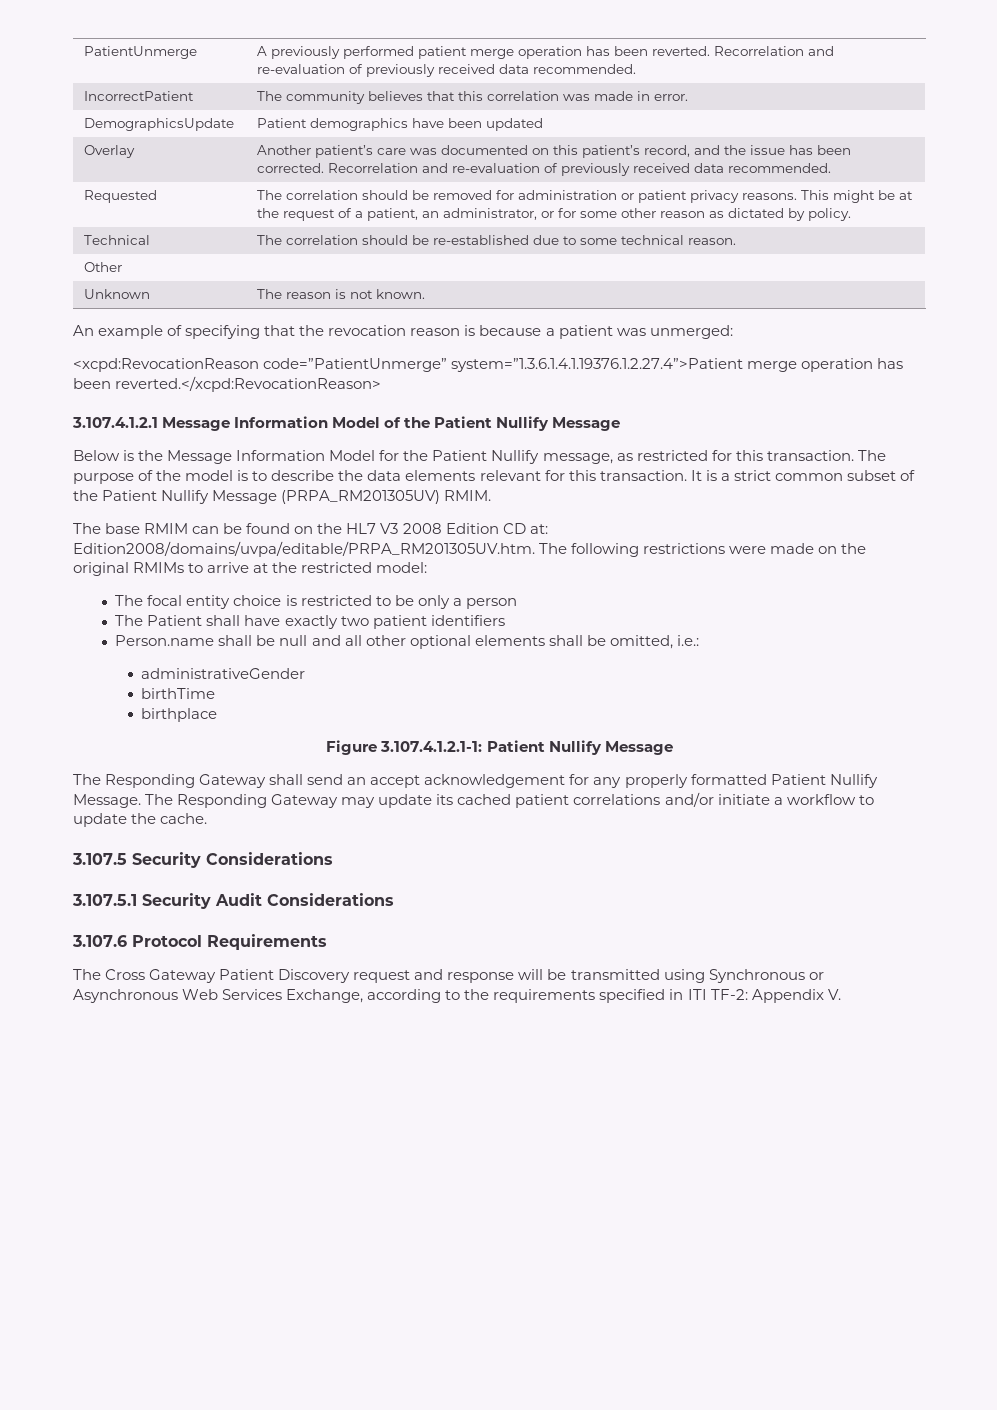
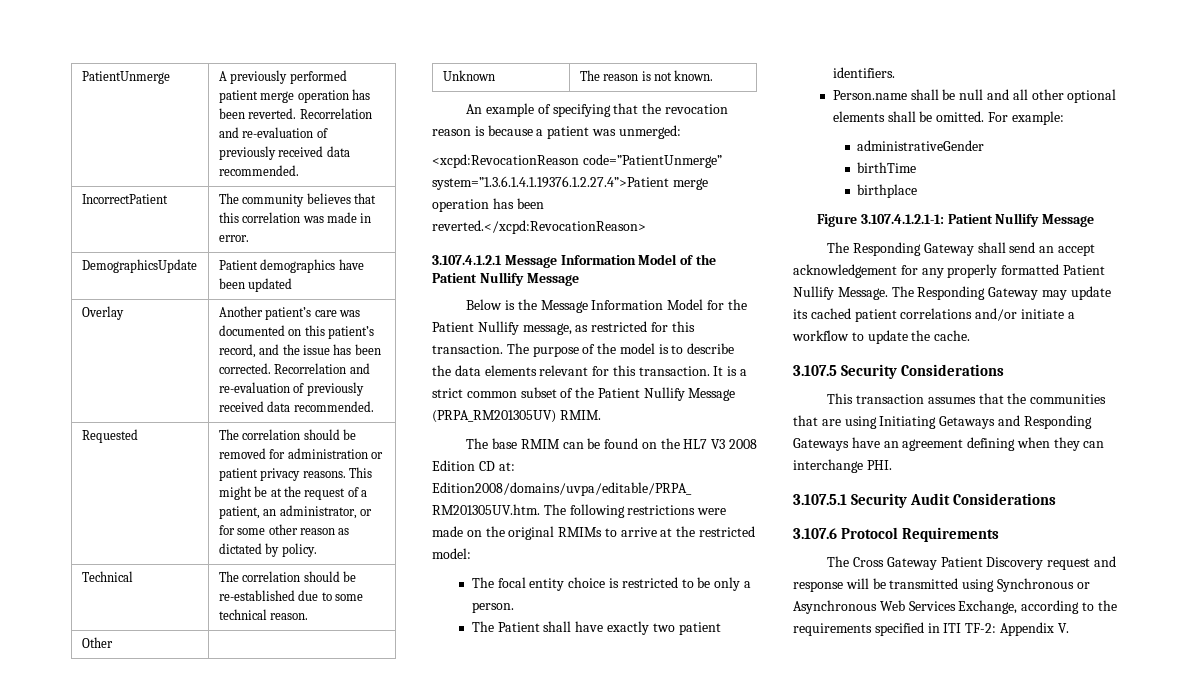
- The focal entity choice is restricted to be only a person
+ The focal entity choice is restricted to be only a person.
- The Patient shall have exactly two patient identifiers
+ The Patient shall have exactly two patient identifiers.
- Person.name shall be null and all other optional elements shall be omitted, i.e.:
+ Person.name shall be null and all other optional elements shall be omitted. For example:
+ This transaction assumes that the communities that are using Initiating Getaways and Responding Gateways have an agreement defining when they can interchange PHI.

